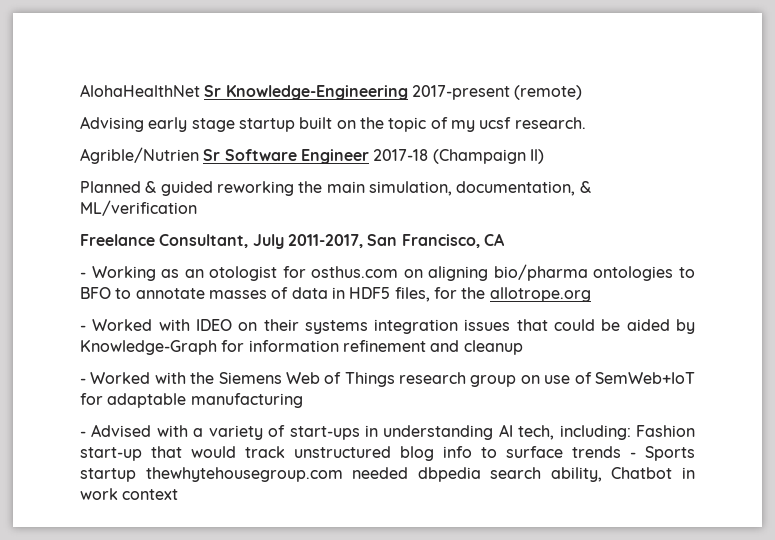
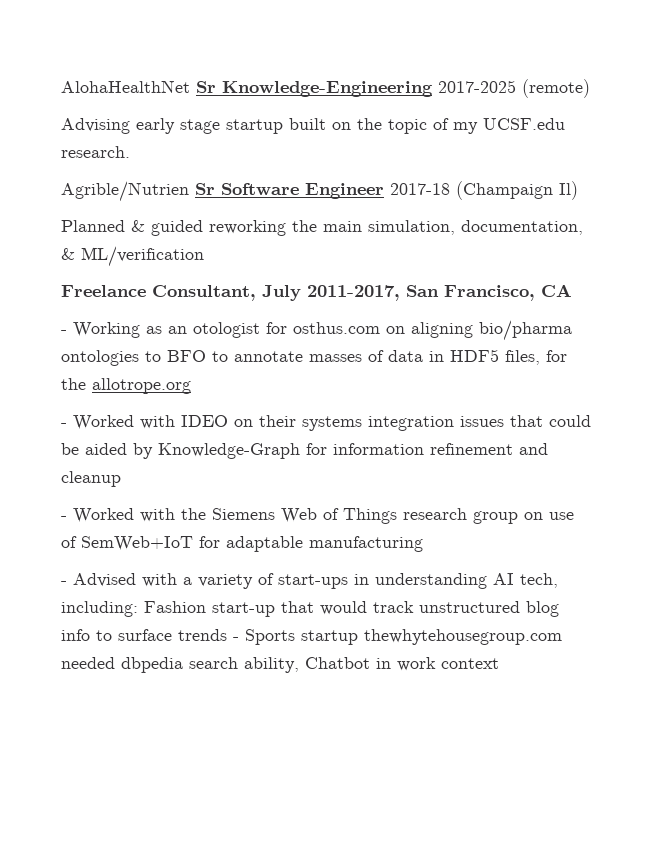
- AlohaHealthNet Sr Knowledge-Engineering 2017-present (remote)
+ AlohaHealthNet Sr Knowledge-Engineering 2017-2025 (remote)
- Advising early stage startup built on the topic of my ucsf research.
+ Advising early stage startup built on the topic of my UCSF.edu research.

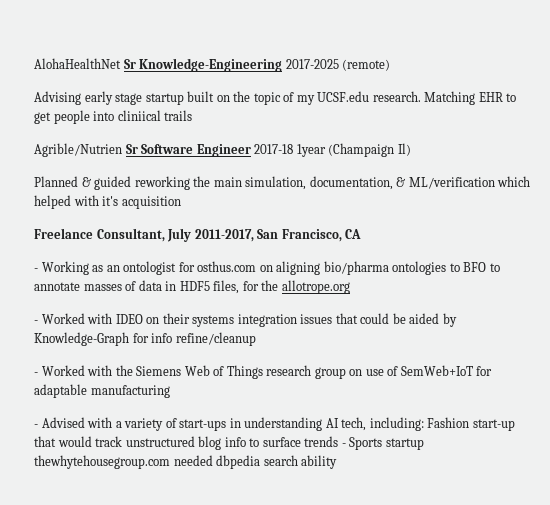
+ Matching EHR to get people into cliniical trails
- Agrible/Nutrien Sr Software Engineer 2017-18 (Champaign Il)
+ Agrible/Nutrien Sr Software Engineer 2017-18 1year (Champaign Il)
- Planned & guided reworking the main simulation, documentation, & ML/verification
+ Planned & guided reworking the main simulation, documentation, & ML/verification which helped with it's acquisition
- - Working as an otologist for osthus.com on aligning bio/pharma ontologies to BFO to annotate masses of data in HDF5 files, for the allotrope.org
+ - Working as an ontologist for osthus.com on aligning bio/pharma ontologies to BFO to annotate masses of data in HDF5 files, for the allotrope.org
- - Worked with IDEO on their systems integration issues that could be aided by Knowledge-Graph for information refinement and cleanup
+ - Worked with IDEO on their systems integration issues that could be aided by Knowledge-Graph for info refine/cleanup
- - Advised with a variety of start-ups in understanding AI tech, including: Fashion start-up that would track unstructured blog info to surface trends - Sports startup thewhytehousegroup.com needed dbpedia search ability, Chatbot in work context
+ - Advised with a variety of start-ups in understanding AI tech, including: Fashion start-up that would track unstructured blog info to surface trends - Sports startup thewhytehousegroup.com needed dbpedia search ability

